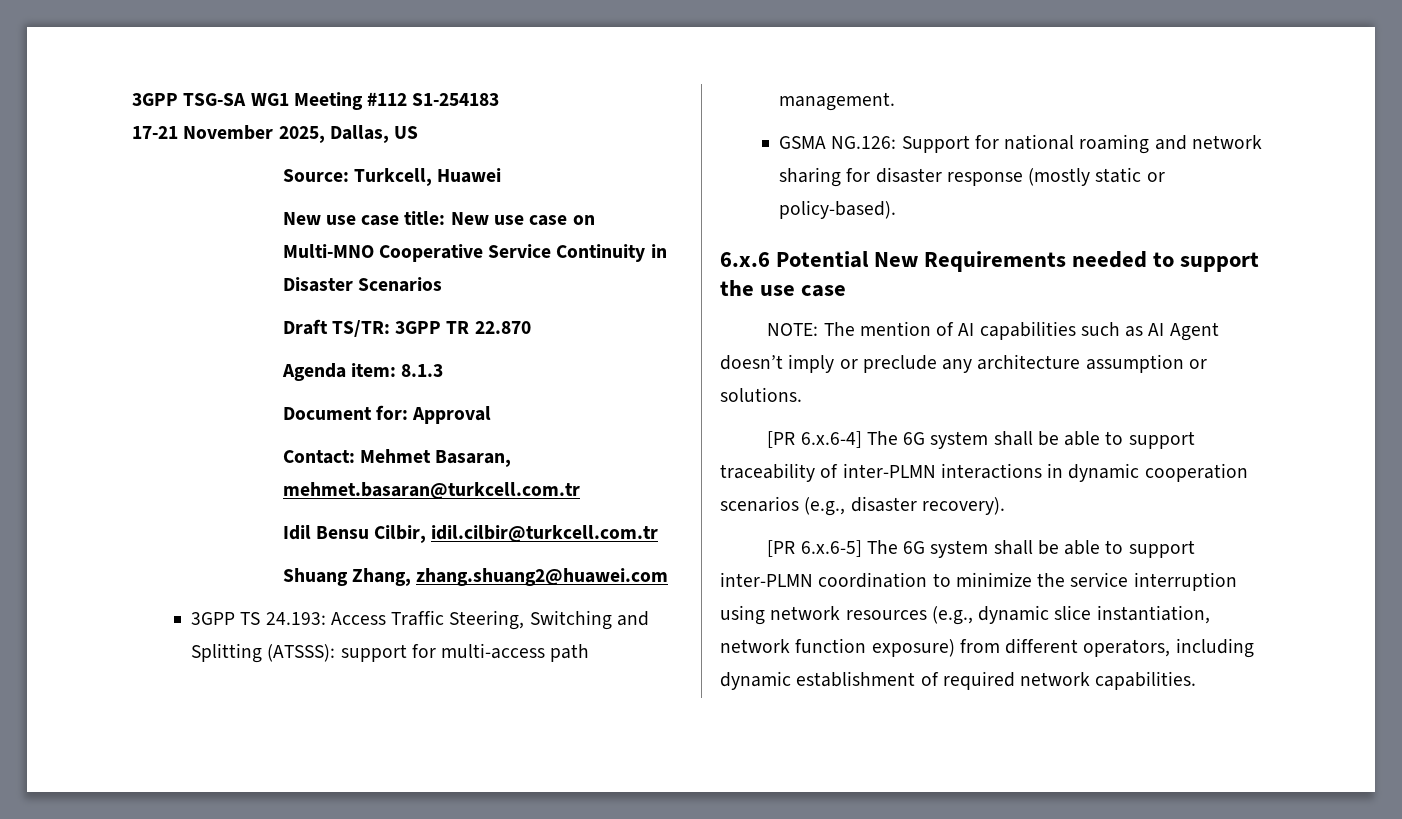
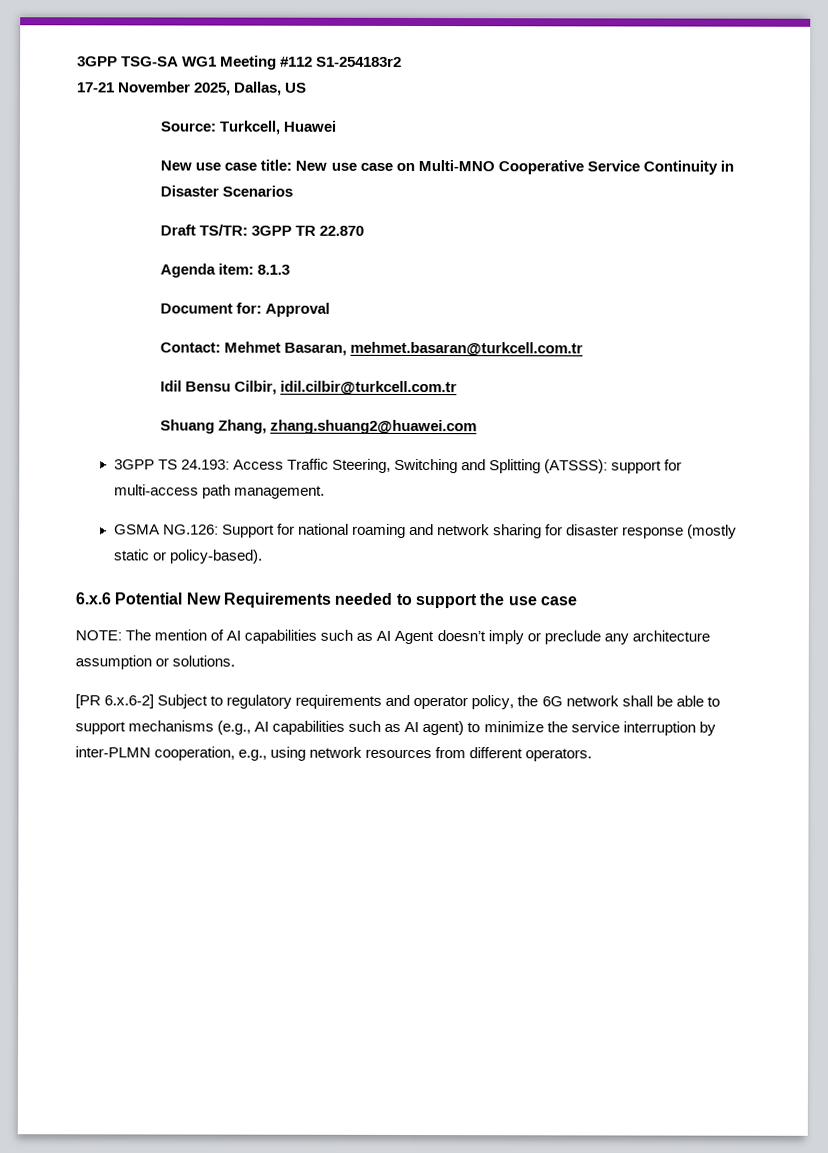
- 3GPP TSG-SA WG1 Meeting #112 S1-254183
+ 3GPP TSG-SA WG1 Meeting #112 S1-254183r2
- [PR 6.x.6-4] The 6G system shall be able to support traceability of inter-PLMN interactions in dynamic cooperation scenarios (e.g., disaster recovery).
- [PR 6.x.6-5] The 6G system shall be able to support inter-PLMN coordination to minimize the service interruption using network resources (e.g., dynamic slice instantiation, network function exposure) from different operators, including dynamic establishment of required network capabilities.
+ [PR 6.x.6-2] Subject to regulatory requirements and operator policy, the 6G network shall be able to support mechanisms (e.g., AI capabilities such as AI agent) to minimize the service interruption by inter-PLMN cooperation, e.g., using network resources from different operators.

